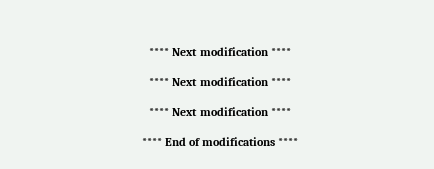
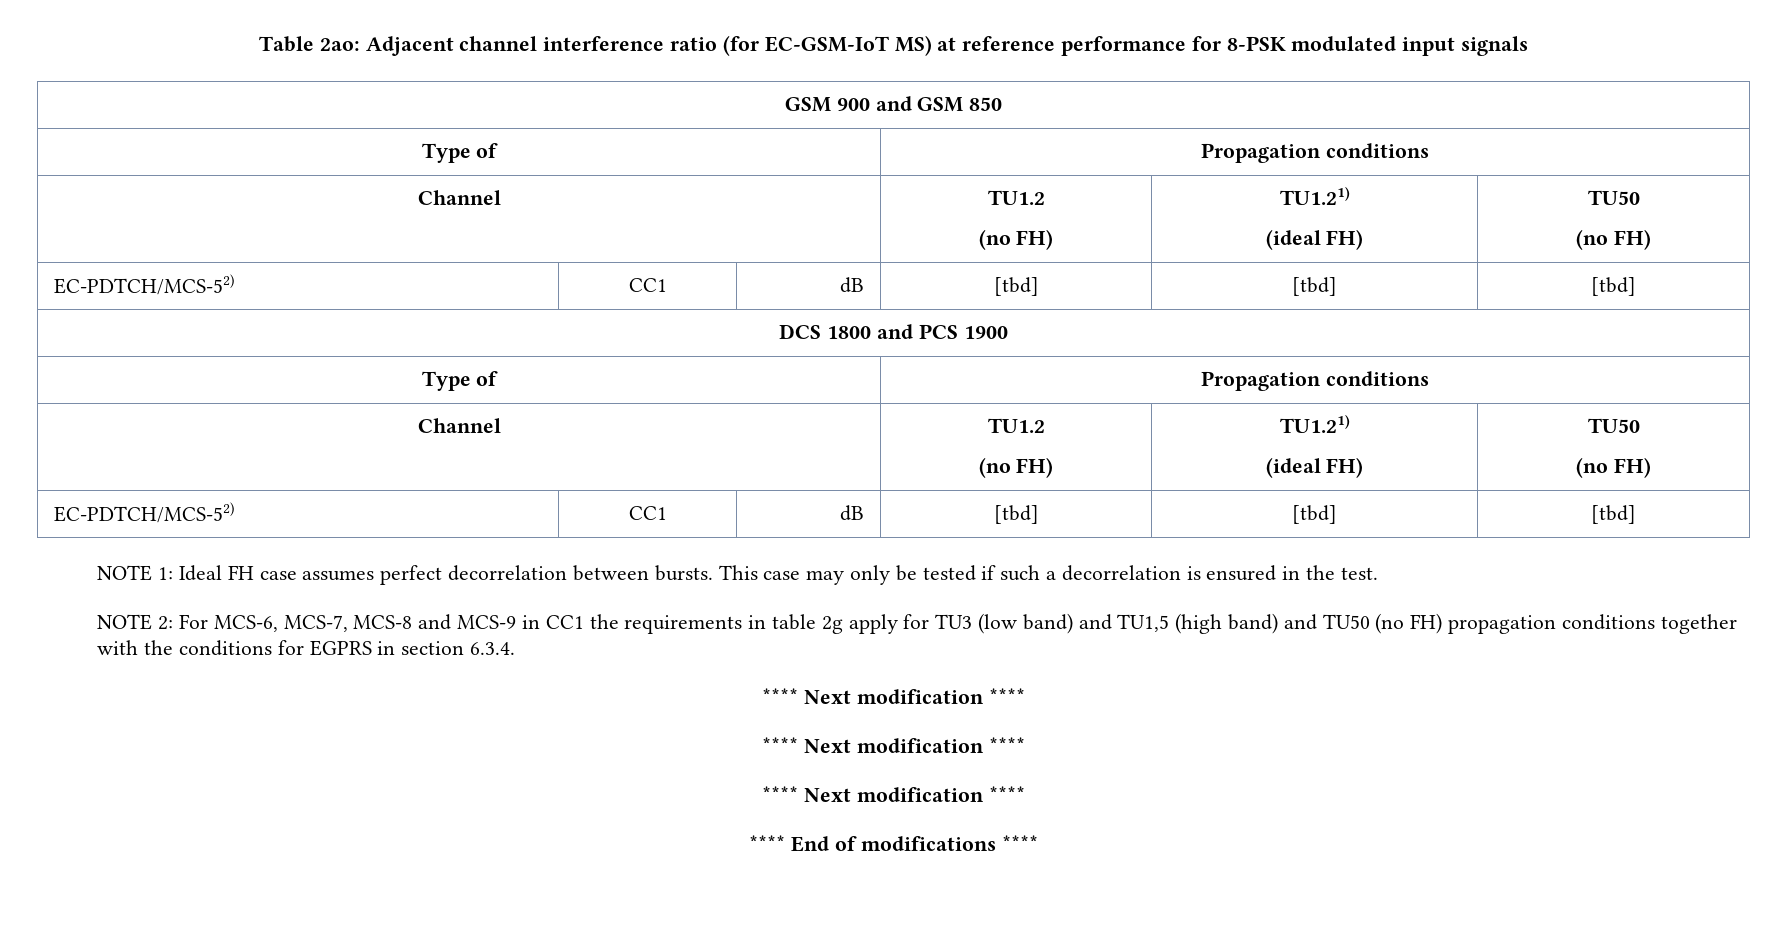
+ Table 2ao: Adjacent channel interference ratio (for EC-GSM-IoT MS) at reference performance for 8-PSK modulated input signals
+ GSM 900 and GSM 850
+ Type of | Propagation conditions
+ Channel | TU1.2
+ (no FH) | TU1.21)
+ (ideal FH) | TU50
+ (no FH)
+ EC-PDTCH/MCS-52) | CC1 | dB | [tbd] | [tbd] | [tbd]
+ DCS 1800 and PCS 1900
+ Type of | Propagation conditions
+ Channel | TU1.2
+ (no FH) | TU1.21)
+ (ideal FH) | TU50
+ (no FH)
+ EC-PDTCH/MCS-52) | CC1 | dB | [tbd] | [tbd] | [tbd]
+ NOTE 1: Ideal FH case assumes perfect decorrelation between bursts. This case may only be tested if such a decorrelation is ensured in the test.
+ NOTE 2: For MCS-6, MCS-7, MCS-8 and MCS-9 in CC1 the requirements in table 2g apply for TU3 (low band) and TU1,5 (high band) and TU50 (no FH) propagation conditions together with the conditions for EGPRS in section 6.3.4.

